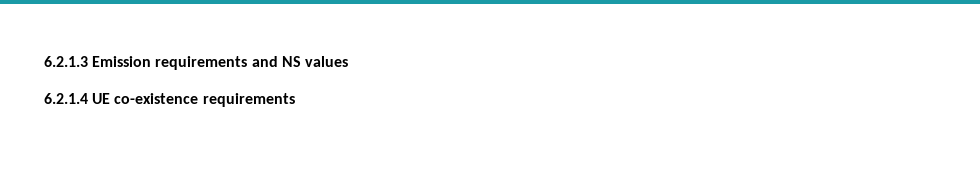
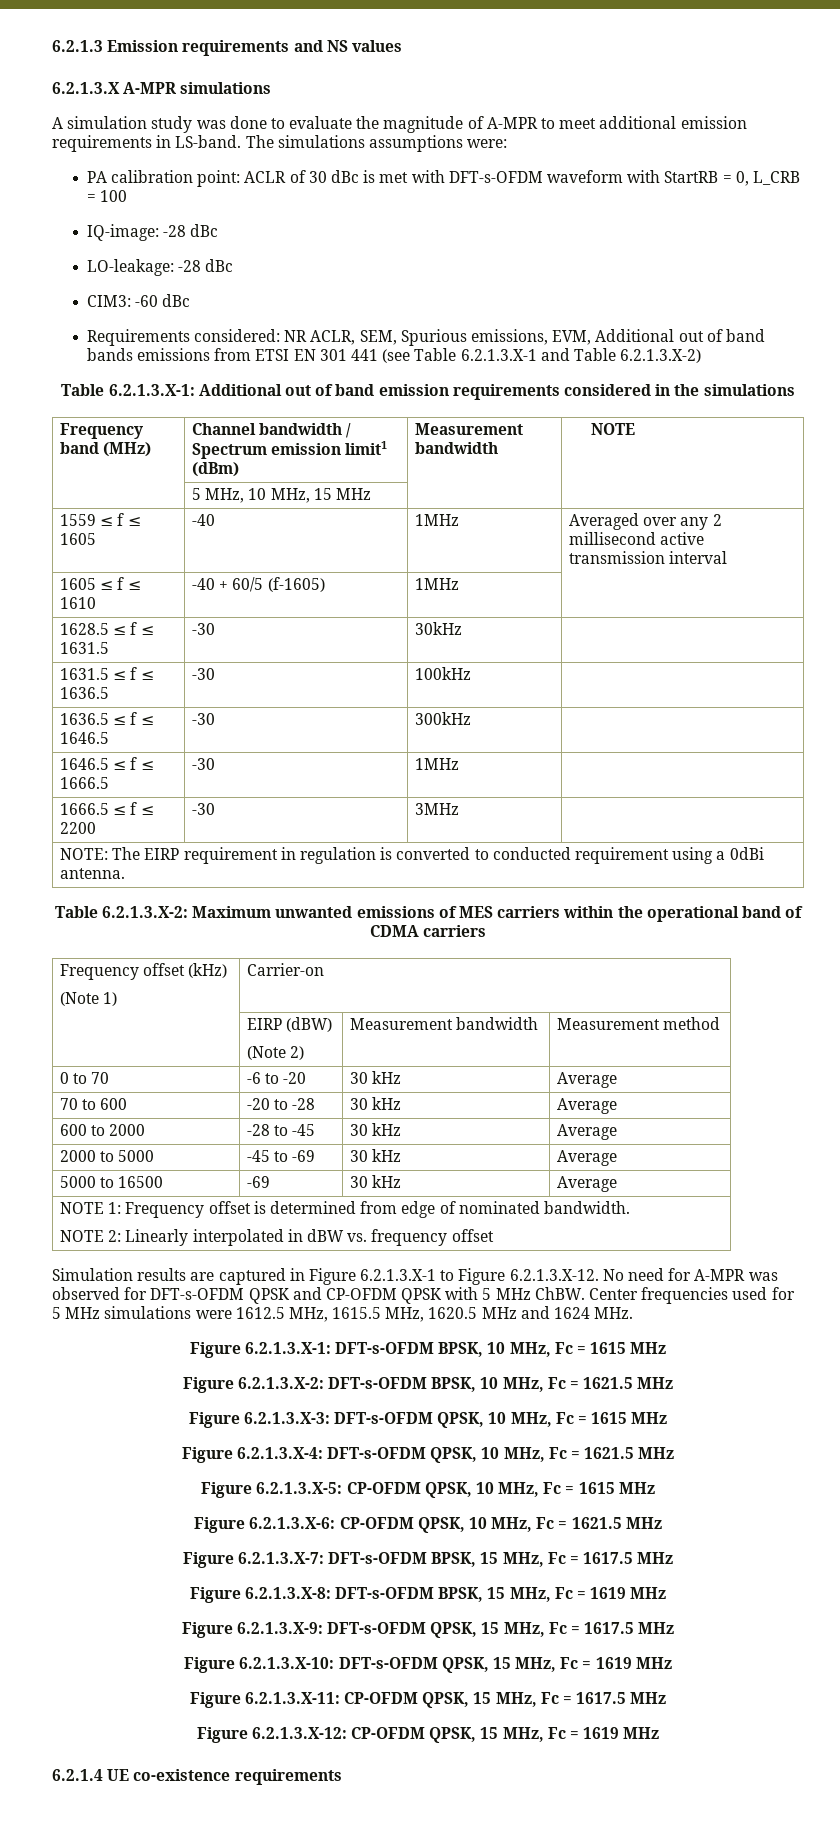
+ 6.2.1.3.X A-MPR simulations
+ A simulation study was done to evaluate the magnitude of A-MPR to meet additional emission requirements in LS-band. The simulations assumptions were:
+ PA calibration point: ACLR of 30 dBc is met with DFT-s-OFDM waveform with StartRB = 0, L_CRB = 100
+ IQ-image: -28 dBc
+ LO-leakage: -28 dBc
+ CIM3: -60 dBc
+ Requirements considered: NR ACLR, SEM, Spurious emissions, EVM, Additional out of band bands emissions from ETSI EN 301 441 (see Table 6.2.1.3.X-1 and Table 6.2.1.3.X-2)
+ Table 6.2.1.3.X-1: Additional out of band emission requirements considered in the simulations
+ Frequency band (MHz) | Channel bandwidth / Spectrum emission limit1 (dBm) | Measurement bandwidth | NOTE
+ | 5 MHz, 10 MHz, 15 MHz | |
+ 1559 ≤ f ≤ 1605 | -40 | 1MHz | Averaged over any 2 millisecond active transmission interval
+ 1605 ≤ f ≤ 1610 | -40 + 60/5 (f-1605) | 1MHz |
+ 1628.5 ≤ f ≤ 1631.5 | -30 | 30kHz |
+ 1631.5 ≤ f ≤ 1636.5 | -30 | 100kHz |
+ 1636.5 ≤ f ≤ 1646.5 | -30 | 300kHz |
+ 1646.5 ≤ f ≤ 1666.5 | -30 | 1MHz |
+ 1666.5 ≤ f ≤ 2200 | -30 | 3MHz |
+ NOTE: The EIRP requirement in regulation is converted to conducted requirement using a 0dBi antenna.
+ Table 6.2.1.3.X-2: Maximum unwanted emissions of MES carriers within the operational band of CDMA carriers
+ Frequency offset (kHz)
+ (Note 1) | Carrier-on
+ | EIRP (dBW)
+ (Note 2) | Measurement bandwidth | Measurement method
+ 0 to 70 | -6 to -20 | 30 kHz | Average
+ 70 to 600 | -20 to -28 | 30 kHz | Average
+ 600 to 2000 | -28 to -45 | 30 kHz | Average
+ 2000 to 5000 | -45 to -69 | 30 kHz | Average
+ 5000 to 16500 | -69 | 30 kHz | Average
+ NOTE 1: Frequency offset is determined from edge of nominated bandwidth.
+ NOTE 2: Linearly interpolated in dBW vs. frequency offset
+ Simulation results are captured in Figure 6.2.1.3.X-1 to Figure 6.2.1.3.X-12. No need for A-MPR was observed for DFT-s-OFDM QPSK and CP-OFDM QPSK with 5 MHz ChBW. Center frequencies used for 5 MHz simulations were 1612.5 MHz, 1615.5 MHz, 1620.5 MHz and 1624 MHz.
+ Figure 6.2.1.3.X-1: DFT-s-OFDM BPSK, 10 MHz, Fc = 1615 MHz
+ Figure 6.2.1.3.X-2: DFT-s-OFDM BPSK, 10 MHz, Fc = 1621.5 MHz
+ Figure 6.2.1.3.X-3: DFT-s-OFDM QPSK, 10 MHz, Fc = 1615 MHz
+ Figure 6.2.1.3.X-4: DFT-s-OFDM QPSK, 10 MHz, Fc = 1621.5 MHz
+ Figure 6.2.1.3.X-5: CP-OFDM QPSK, 10 MHz, Fc = 1615 MHz
+ Figure 6.2.1.3.X-6: CP-OFDM QPSK, 10 MHz, Fc = 1621.5 MHz
+ Figure 6.2.1.3.X-7: DFT-s-OFDM BPSK, 15 MHz, Fc = 1617.5 MHz
+ Figure 6.2.1.3.X-8: DFT-s-OFDM BPSK, 15 MHz, Fc = 1619 MHz
+ Figure 6.2.1.3.X-9: DFT-s-OFDM QPSK, 15 MHz, Fc = 1617.5 MHz
+ Figure 6.2.1.3.X-10: DFT-s-OFDM QPSK, 15 MHz, Fc = 1619 MHz
+ Figure 6.2.1.3.X-11: CP-OFDM QPSK, 15 MHz, Fc = 1617.5 MHz
+ Figure 6.2.1.3.X-12: CP-OFDM QPSK, 15 MHz, Fc = 1619 MHz

